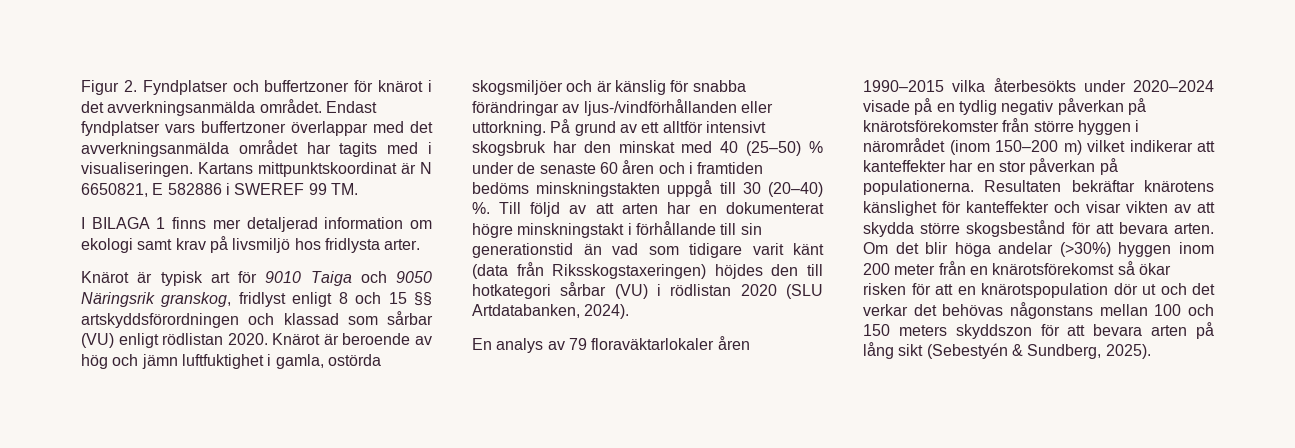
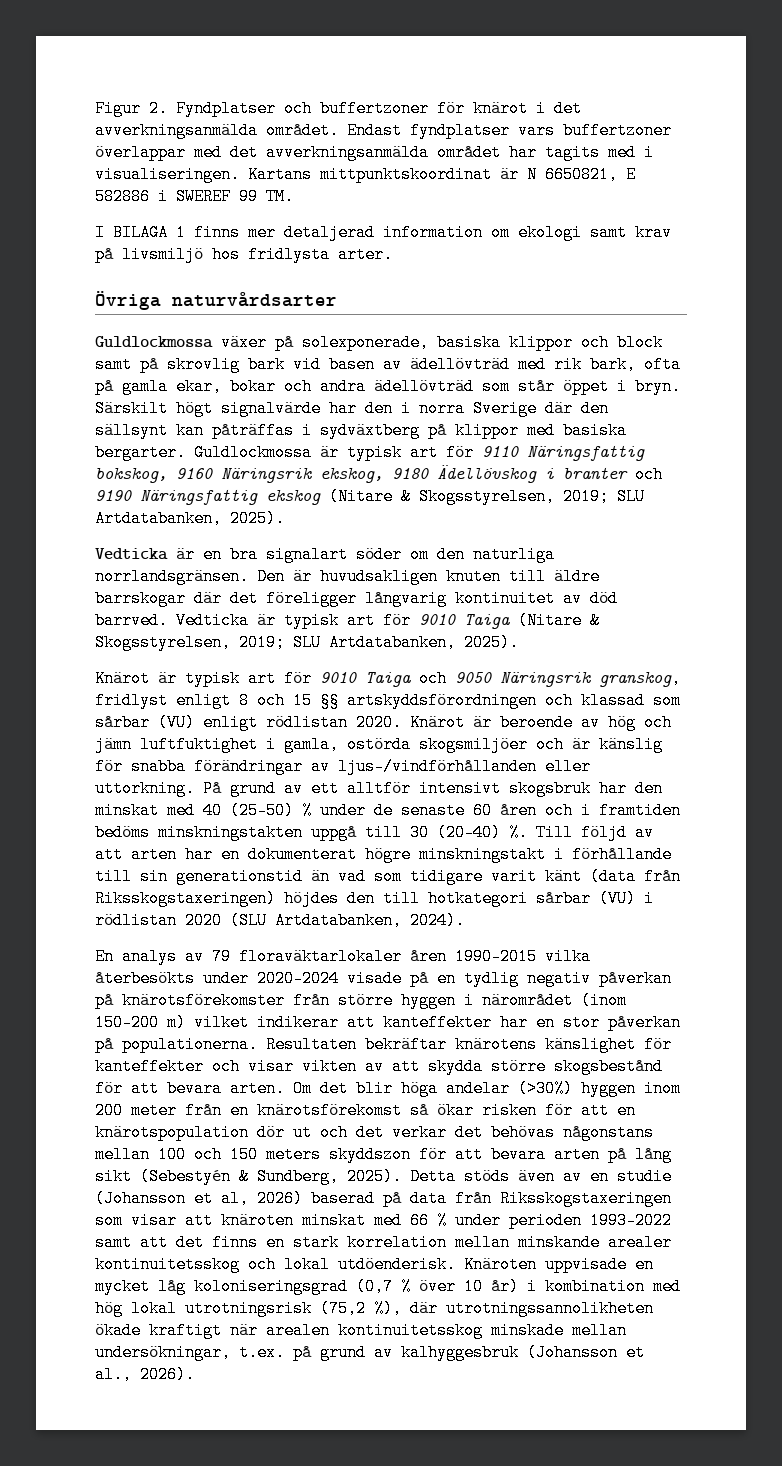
+ Övriga naturvårdsarter
+ Guldlockmossa växer på solexponerade, basiska klippor och block samt på skrovlig bark vid basen av ädellövträd med rik bark, ofta på gamla ekar, bokar och andra ädellövträd som står öppet i bryn. Särskilt högt signalvärde har den i norra Sverige där den sällsynt kan påträffas i sydväxtberg på klippor med basiska bergarter. Guldlockmossa är typisk art för 9110 Näringsfattig bokskog, 9160 Näringsrik ekskog, 9180 Ädellövskog i branter och 9190 Näringsfattig ekskog (Nitare & Skogsstyrelsen, 2019; SLU Artdatabanken, 2025).
+ Vedticka är en bra signalart söder om den naturliga norrlandsgränsen. Den är huvudsakligen knuten till äldre barrskogar där det föreligger långvarig kontinuitet av död barrved. Vedticka är typisk art för 9010 Taiga (Nitare & Skogsstyrelsen, 2019; SLU Artdatabanken, 2025).
+ Detta stöds även av en studie (Johansson et al, 2026) baserad på data från Riksskogstaxeringen som visar att knäroten minskat med 66 % under perioden 1993–2022 samt att det finns en stark korrelation mellan minskande arealer kontinuitetsskog och lokal utdöenderisk. Knäroten uppvisade en mycket låg koloniseringsgrad (0,7 % över 10 år) i kombination med hög lokal utrotningsrisk (75,2 %), där utrotningssannolikheten ökade kraftigt när arealen kontinuitetsskog minskade mellan undersökningar, t.ex. på grund av kalhyggesbruk (Johansson et al., 2026).

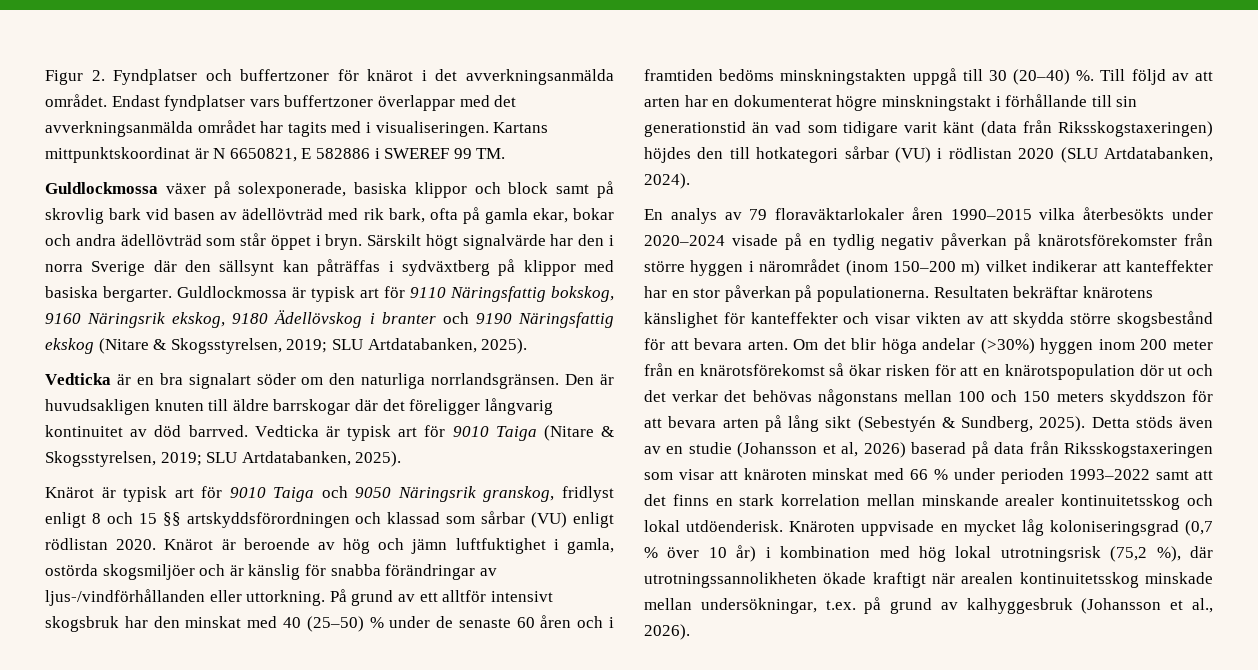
- I BILAGA 1 finns mer detaljerad information om ekologi samt krav på livsmiljö hos fridlysta arter.
- Övriga naturvårdsarter

